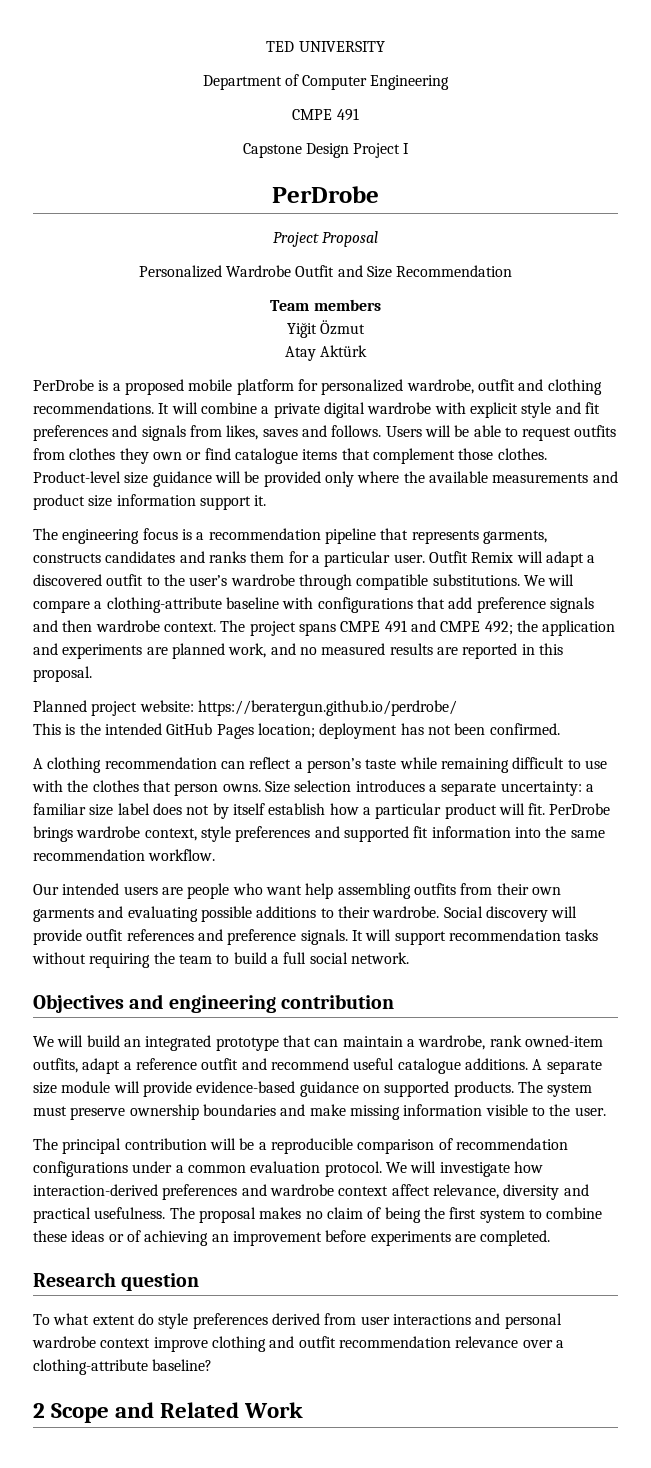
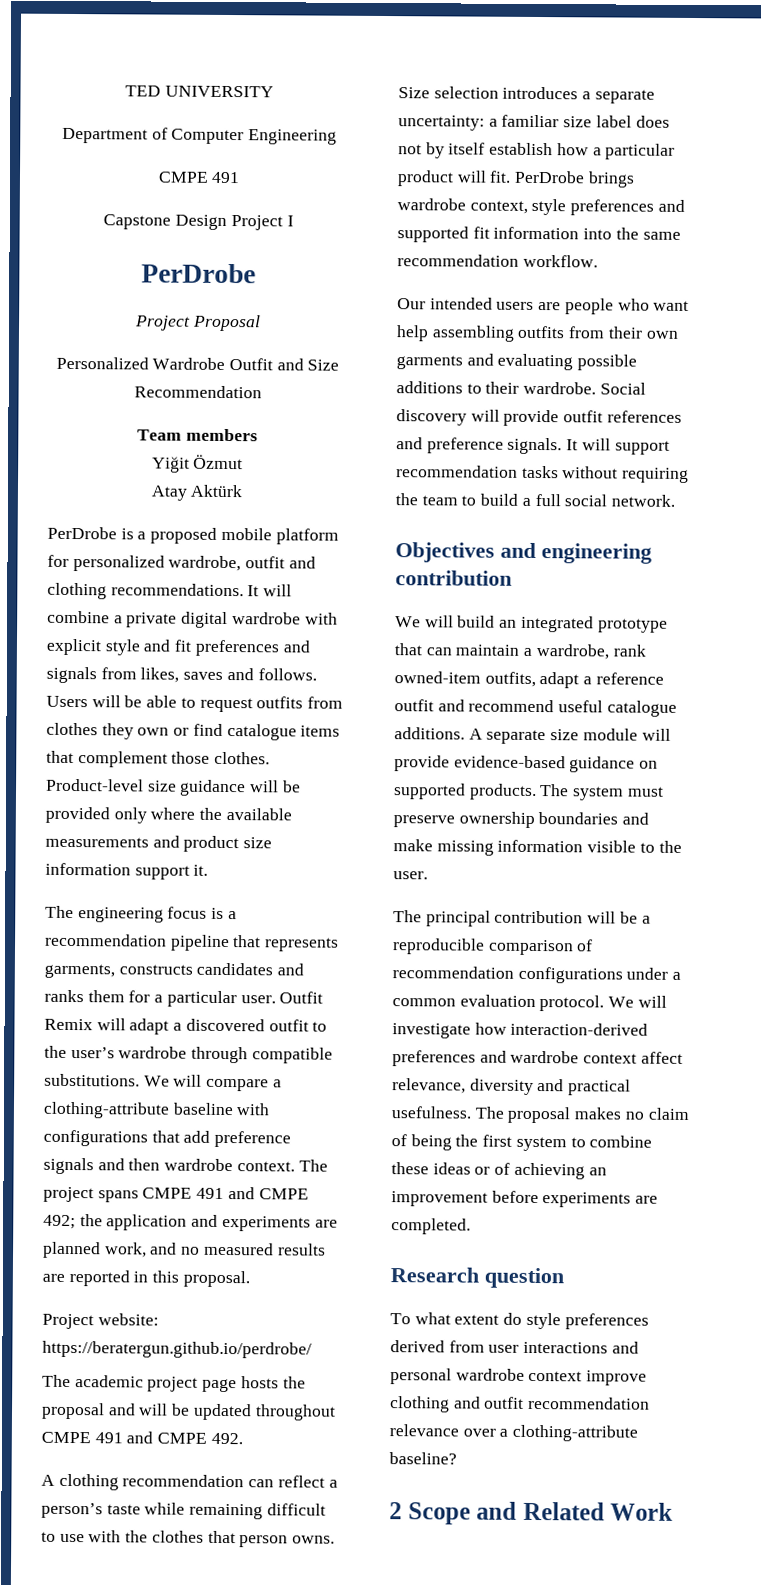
- Planned project website: https://beratergun.github.io/perdrobe/
+ Project website: https://beratergun.github.io/perdrobe/
- This is the intended GitHub Pages location; deployment has not been confirmed.
+ The academic project page hosts the proposal and will be updated throughout CMPE 491 and CMPE 492.

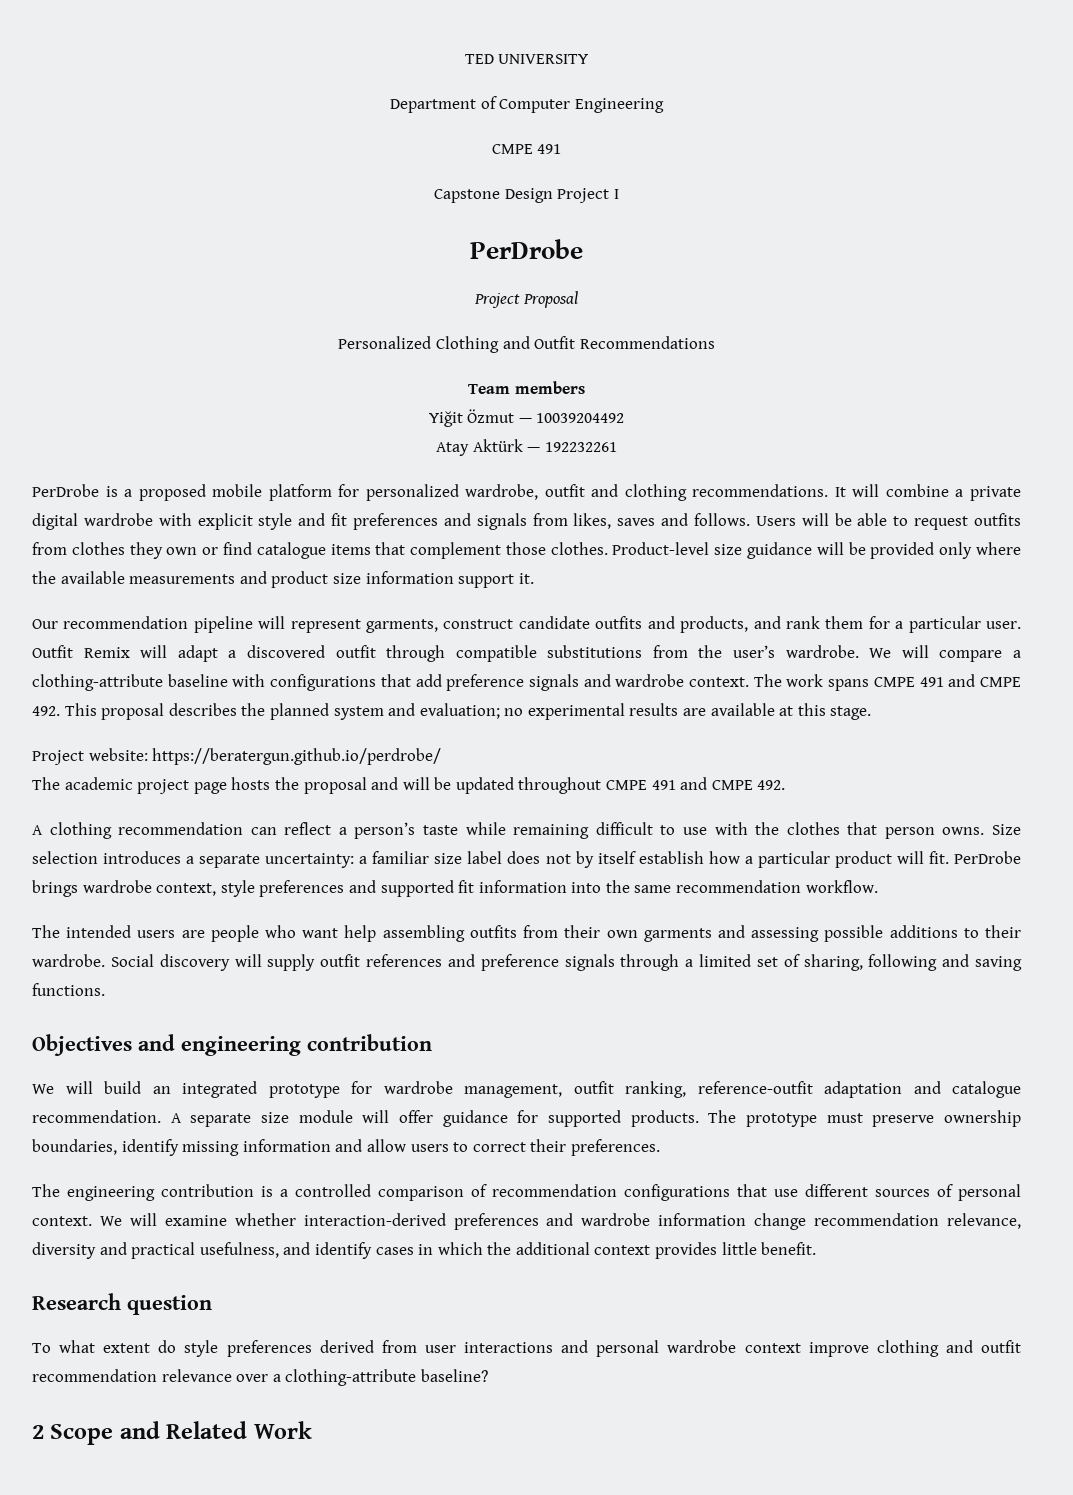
- Personalized Wardrobe Outfit and Size Recommendation
+ Personalized Clothing and Outfit Recommendations
- Yiğit Özmut
+ Yiğit Özmut — 10039204492
- Atay Aktürk
+ Atay Aktürk — 192232261
- The engineering focus is a recommendation pipeline that represents garments, constructs candidates and ranks them for a particular user.
+ Our recommendation pipeline will represent garments, construct candidate outfits and products, and rank them for a particular user.
- Outfit Remix will adapt a discovered outfit to the user’s wardrobe through compatible substitutions.
+ Outfit Remix will adapt a discovered outfit through compatible substitutions from the user’s wardrobe.
- We will compare a clothing-attribute baseline with configurations that add preference signals and then wardrobe context.
+ We will compare a clothing-attribute baseline with configurations that add preference signals and wardrobe context.
- The project spans CMPE 491 and CMPE 492; the application and experiments are planned work, and no measured results are reported in this proposal.
+ The work spans CMPE 491 and CMPE 492. This proposal describes the planned system and evaluation; no experimental results are available at this stage.
- Our intended users are people who want help assembling outfits from their own garments and evaluating possible additions to their wardrobe.
+ The intended users are people who want help assembling outfits from their own garments and assessing possible additions to their wardrobe.
- Social discovery will provide outfit references and preference signals. It will support recommendation tasks without requiring the team to build a full social network.
+ Social discovery will supply outfit references and preference signals through a limited set of sharing, following and saving functions.
- We will build an integrated prototype that can maintain a wardrobe, rank owned-item outfits, adapt a reference outfit and recommend useful catalogue additions.
+ We will build an integrated prototype for wardrobe management, outfit ranking, reference-outfit adaptation and catalogue recommendation.
- A separate size module will provide evidence-based guidance on supported products.
+ A separate size module will offer guidance for supported products.
- The system must preserve ownership boundaries and make missing information visible to the user.
- The principal contribution will be a reproducible comparison of recommendation configurations under a common evaluation protocol. We will investigate how interaction-derived preferences and wardrobe context affect relevance, diversity and practical usefulness. The proposal makes no claim of being the first system to combine these ideas or of achieving an improvement before experiments are completed.
+ The prototype must preserve ownership boundaries, identify missing information and allow users to correct their preferences.
+ The engineering contribution is a controlled comparison of recommendation configurations that use different sources of personal context. We will examine whether interaction-derived preferences and wardrobe information change recommendation relevance, diversity and practical usefulness, and identify cases in which the additional context provides little benefit.

